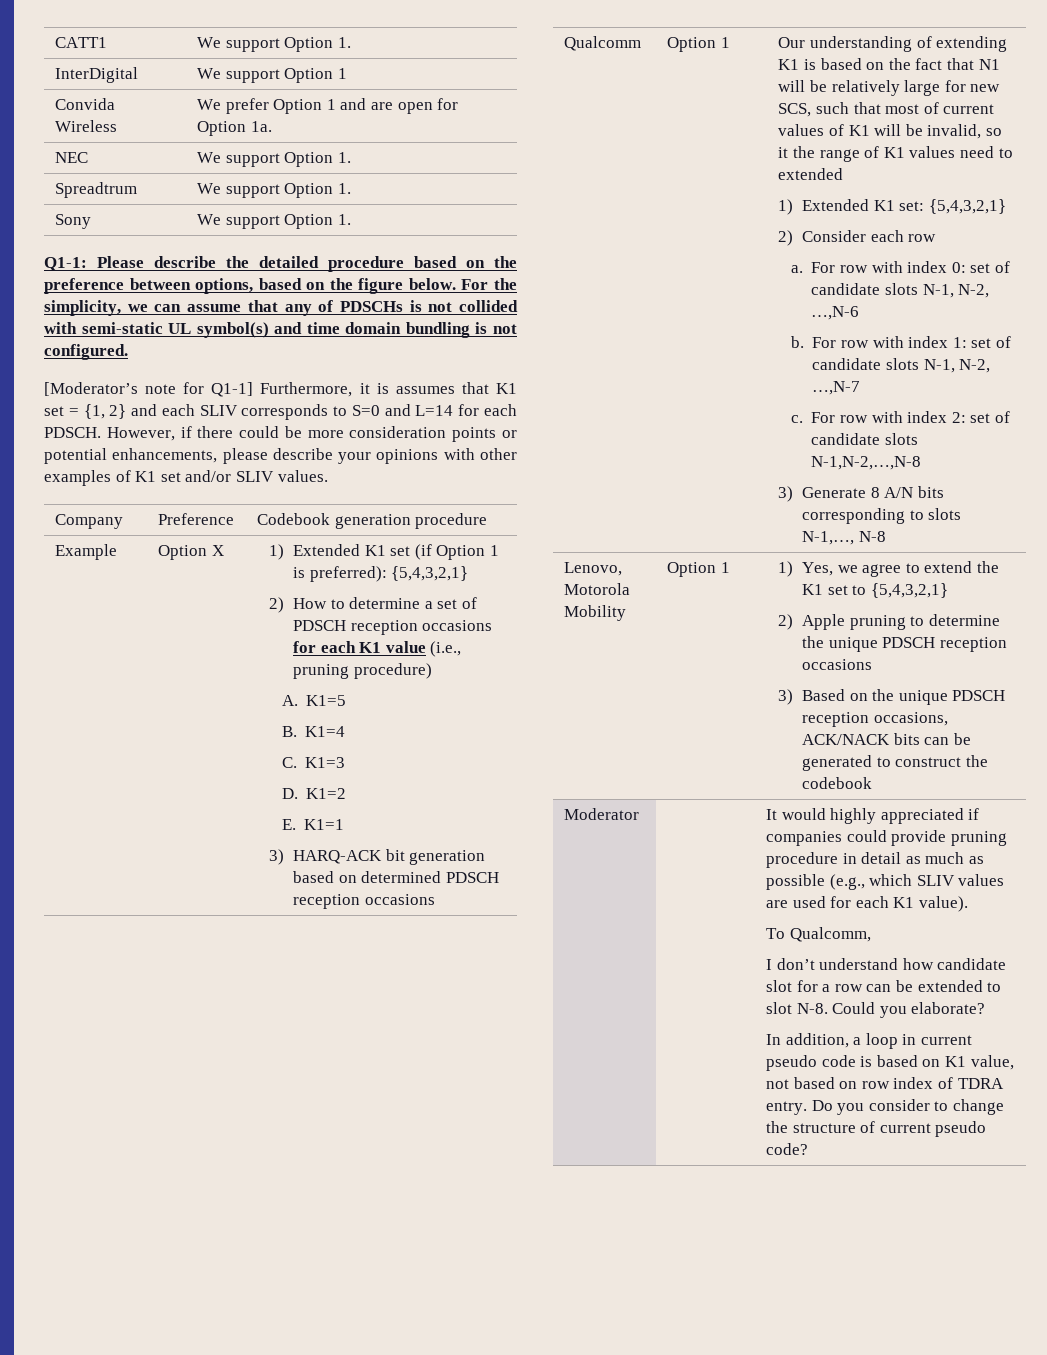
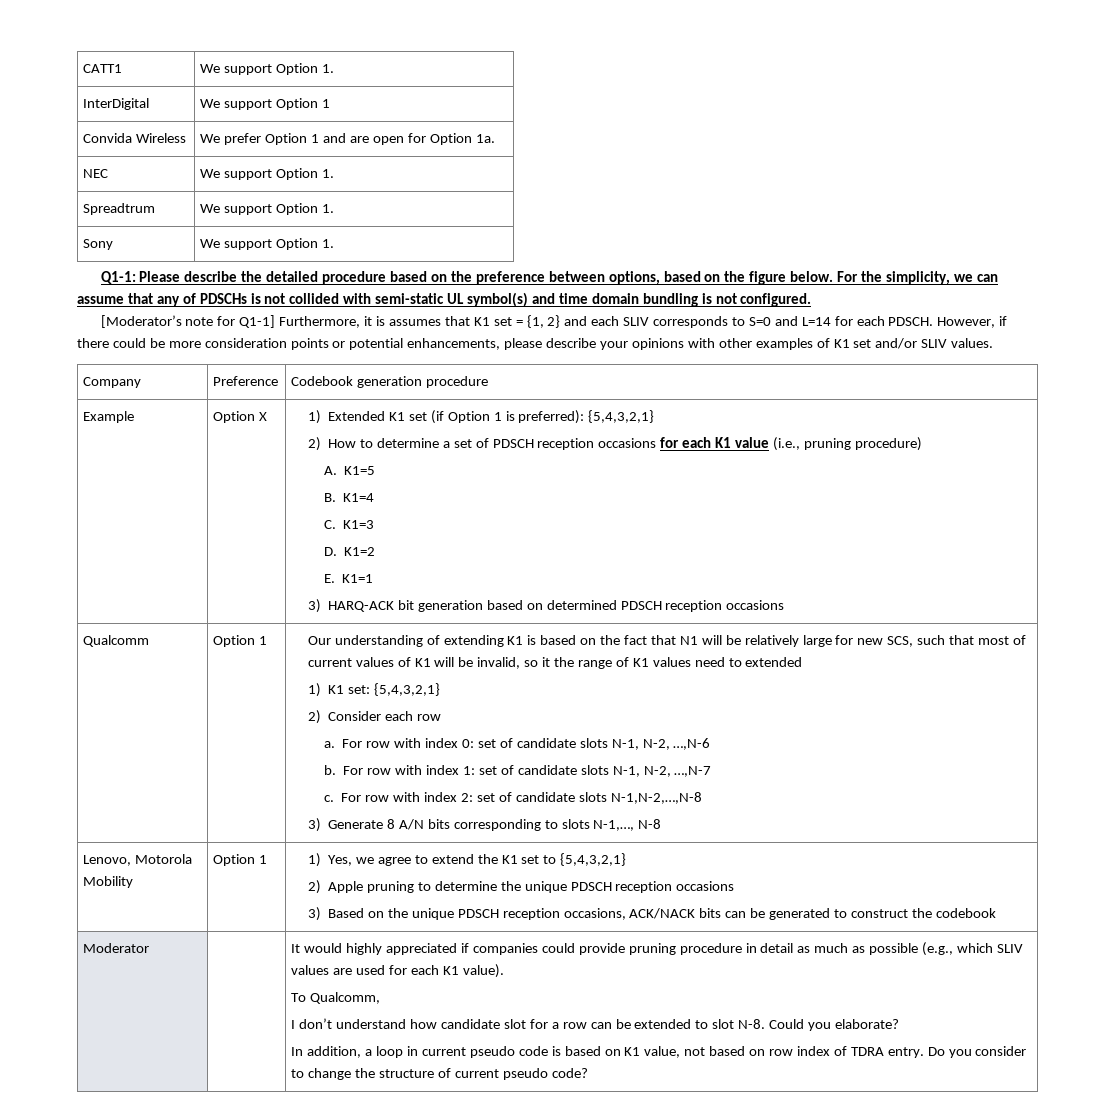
- 1) Extended K1 set: {5,4,3,2,1}
+ 1) K1 set: {5,4,3,2,1}

